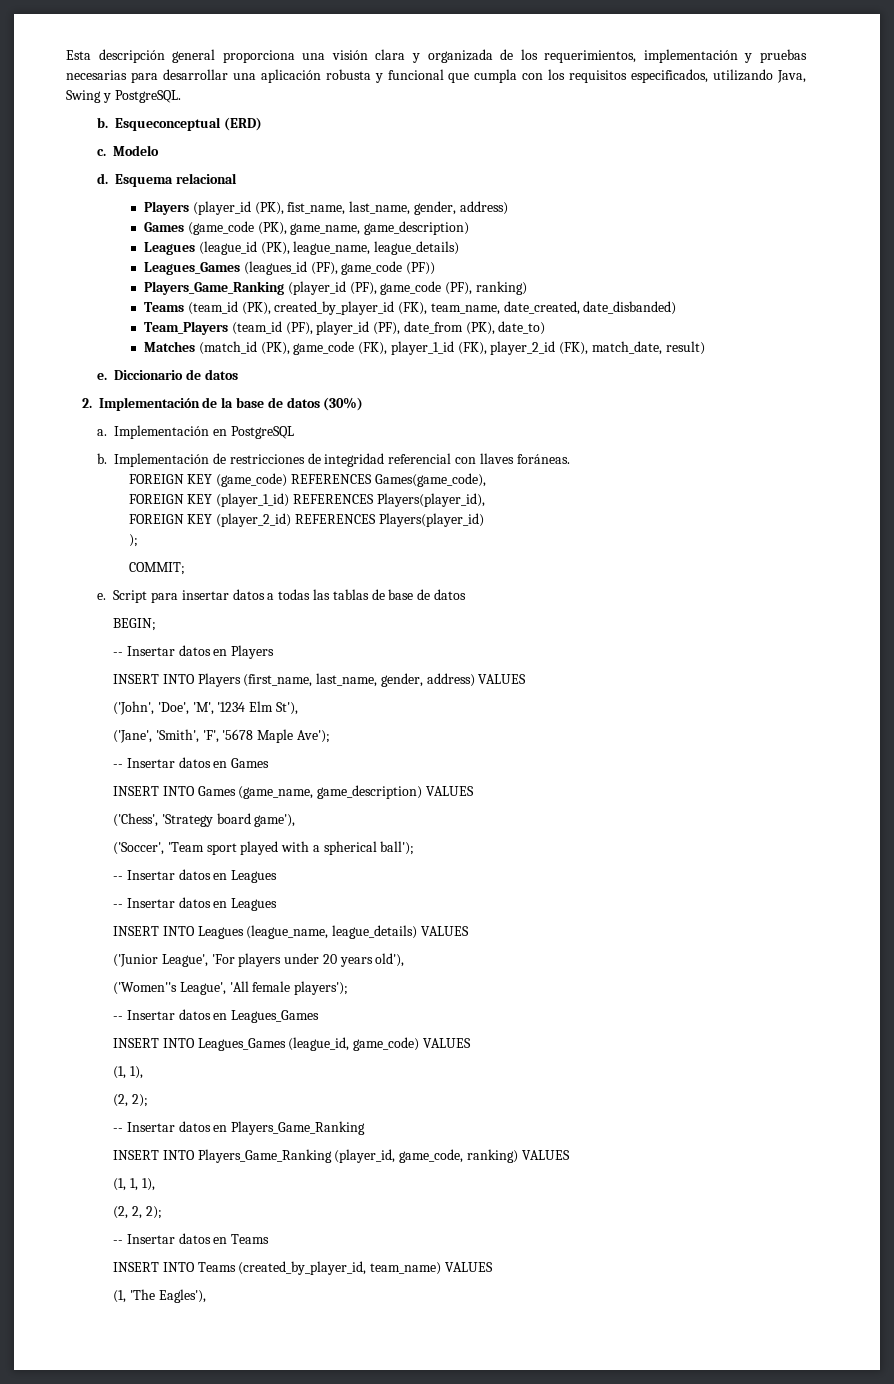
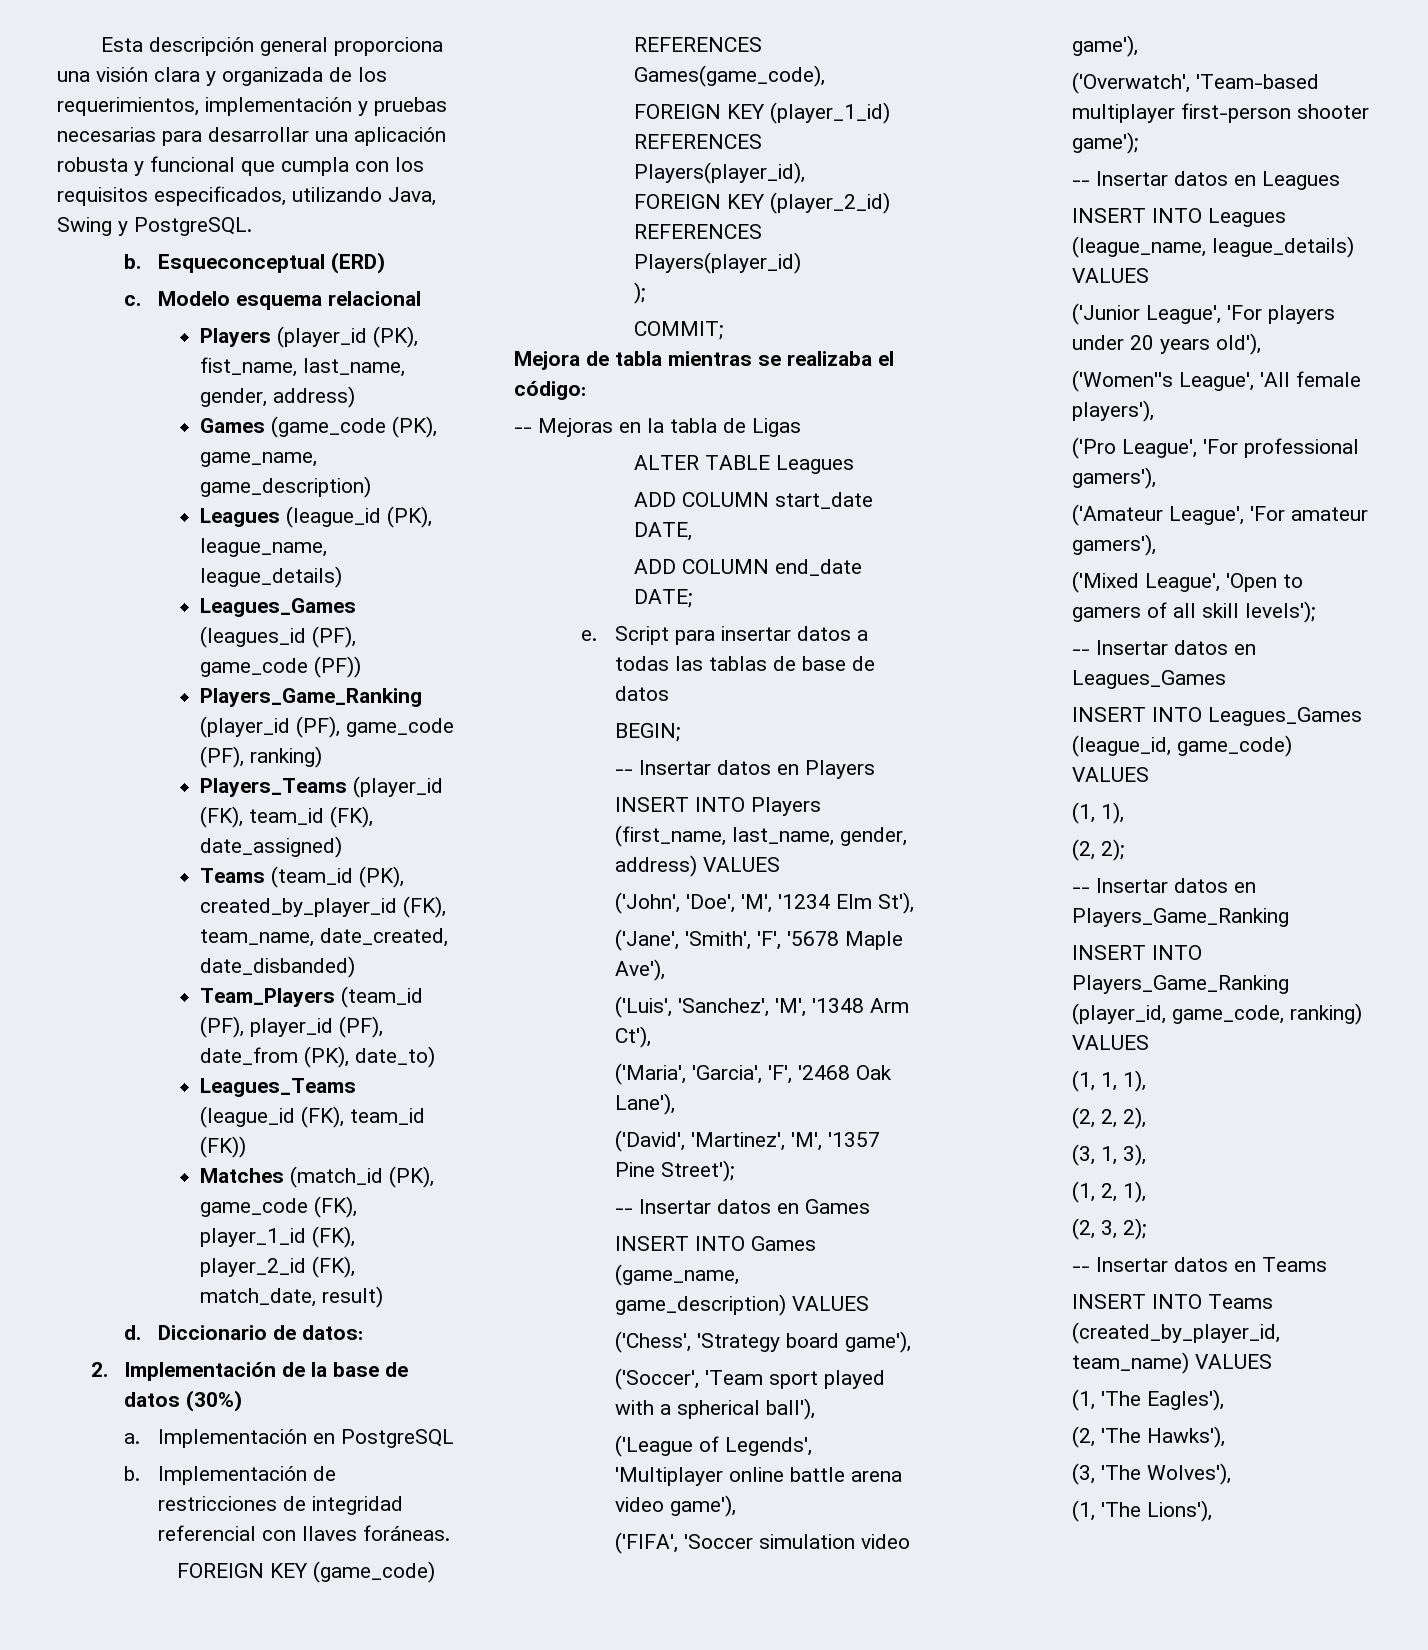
- Modelo
- d. Esquema relacional
+ Modelo esquema relacional
+ Players_Teams (player_id (FK), team_id (FK), date_assigned)
+ Leagues_Teams (league_id (FK), team_id (FK))
  Matches (match_id (PK), game_code (FK), player_1_id (FK), player_2_id (FK), match_date, result)
- e.
+ d.
- Diccionario de datos
+ Diccionario de datos:
+ Mejora de tabla mientras se realizaba el código:
+ -- Mejoras en la tabla de Ligas
+ ALTER TABLE Leagues
+ ADD COLUMN start_date DATE,
+ ADD COLUMN end_date DATE;
- ('Jane', 'Smith', 'F', '5678 Maple Ave');
+ ('Jane', 'Smith', 'F', '5678 Maple Ave'),
+ ('Luis', 'Sanchez', 'M', '1348 Arm Ct'),
+ ('Maria', 'Garcia', 'F', '2468 Oak Lane'),
+ ('David', 'Martinez', 'M', '1357 Pine Street');
- ('Soccer', 'Team sport played with a spherical ball');
- -- Insertar datos en Leagues
+ ('Soccer', 'Team sport played with a spherical ball'),
+ ('League of Legends', 'Multiplayer online battle arena video game'),
+ ('FIFA', 'Soccer simulation video game'),
+ ('Overwatch', 'Team-based multiplayer first-person shooter game');
- ('Women''s League', 'All female players');
+ ('Women''s League', 'All female players'),
+ ('Pro League', 'For professional gamers'),
+ ('Amateur League', 'For amateur gamers'),
+ ('Mixed League', 'Open to gamers of all skill levels');
- (2, 2, 2);
+ (2, 2, 2),
+ (3, 1, 3),
+ (1, 2, 1),
+ (2, 3, 2);
+ (2, 'The Hawks'),
+ (3, 'The Wolves'),
+ (1, 'The Lions'),

